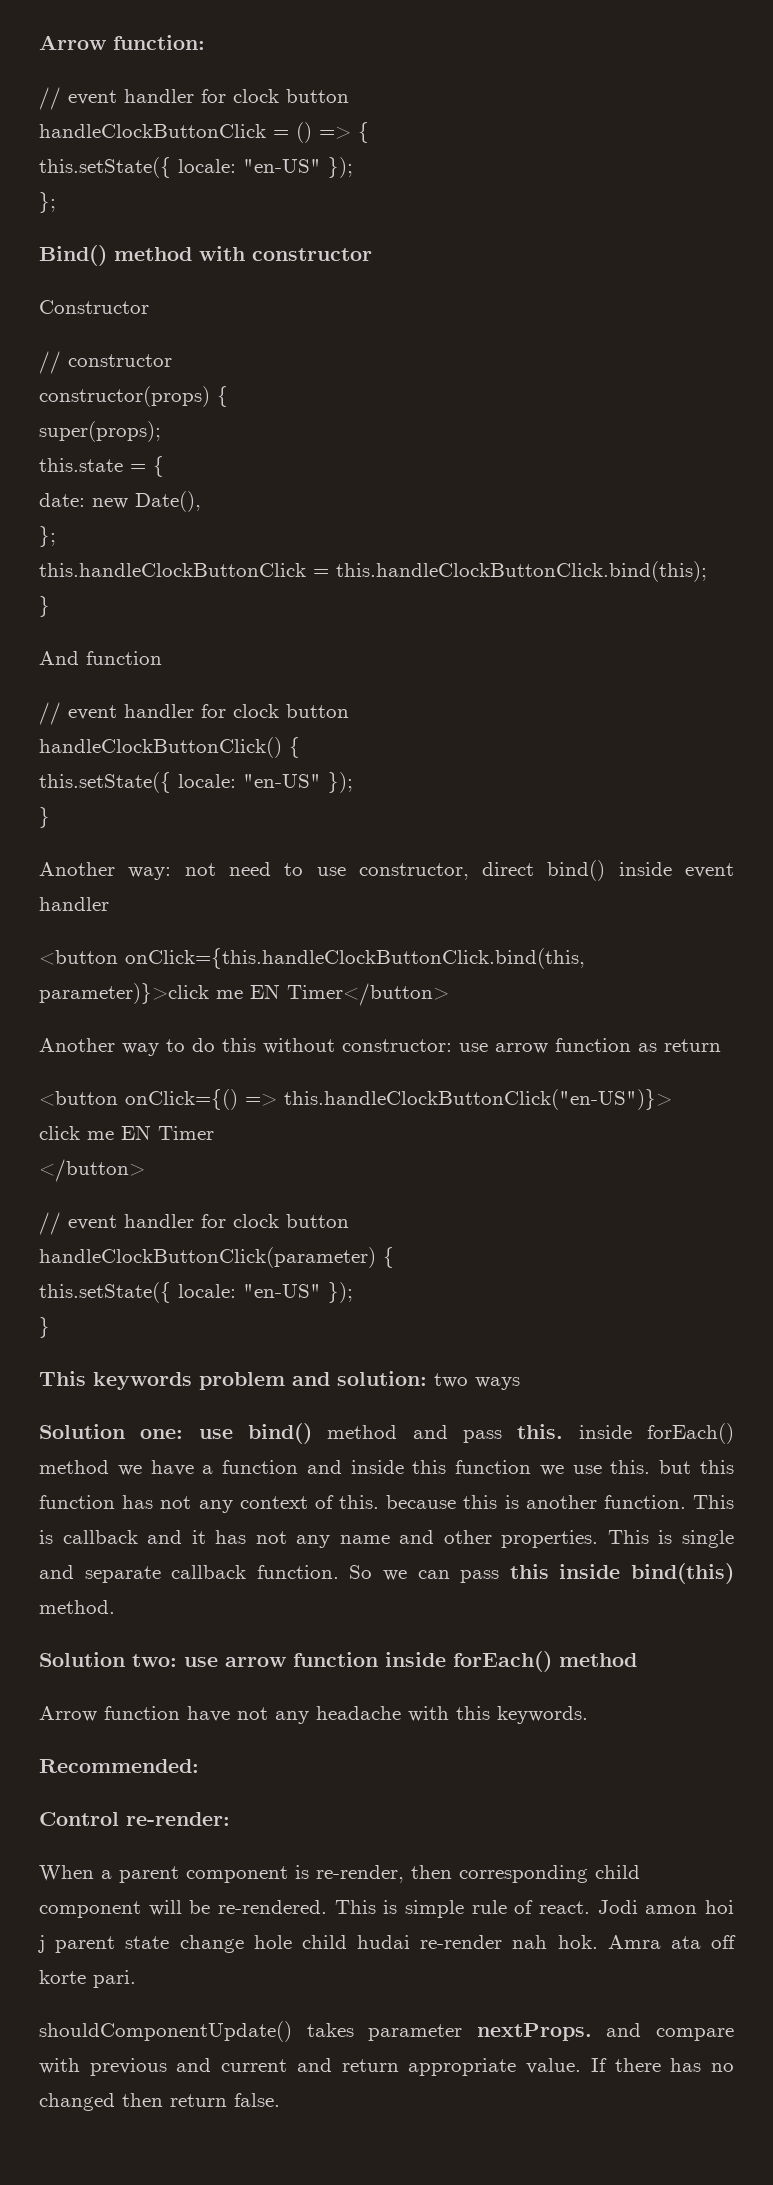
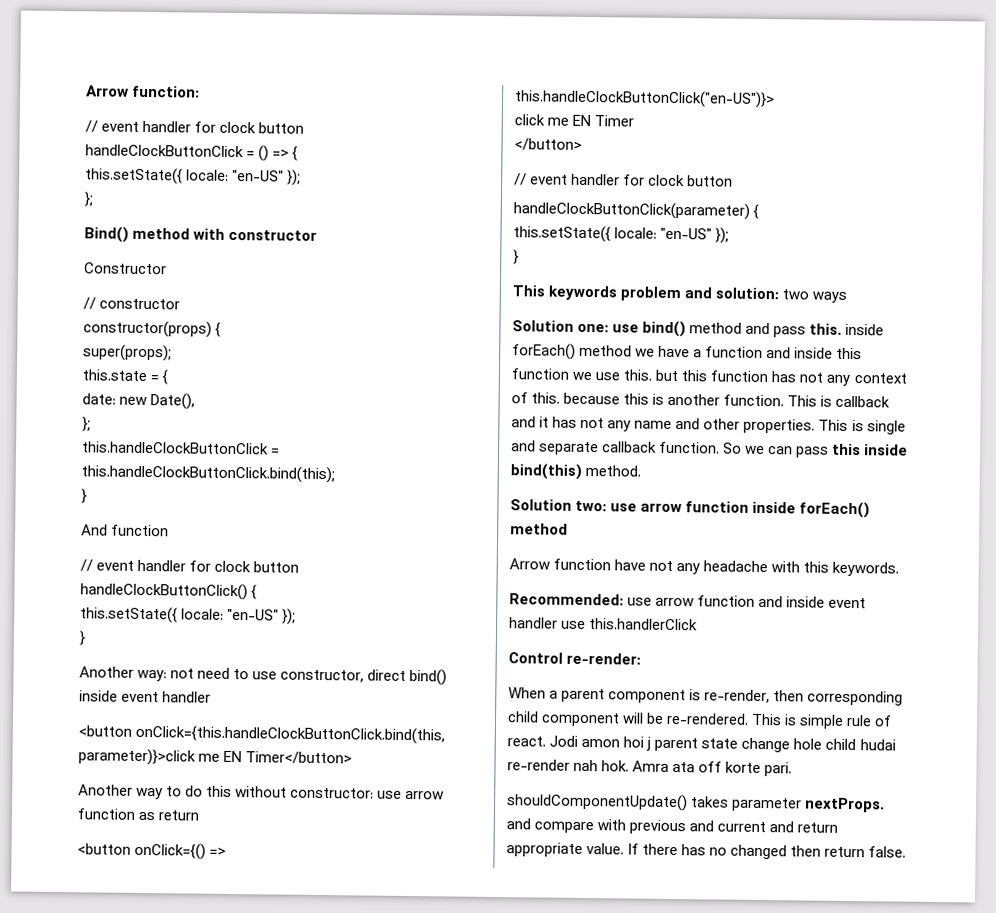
- Recommended:
+ Recommended: use arrow function and inside event handler use this.handlerClick

